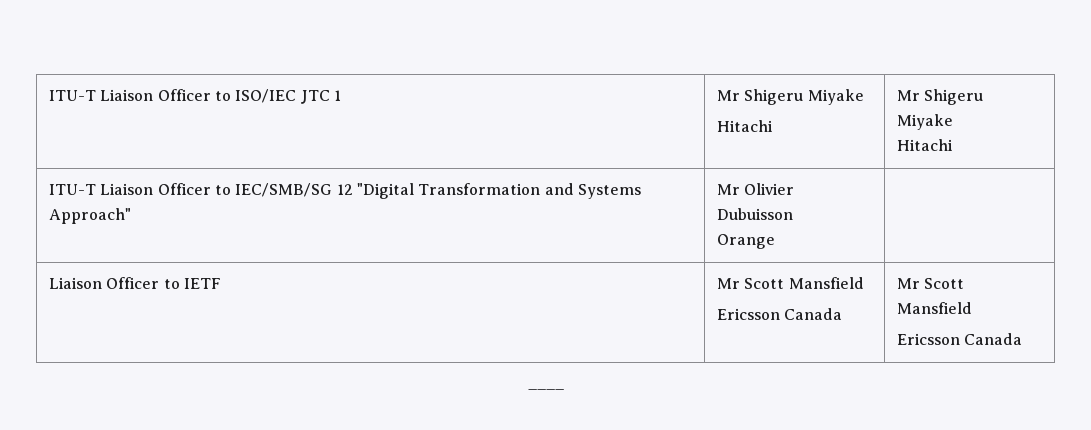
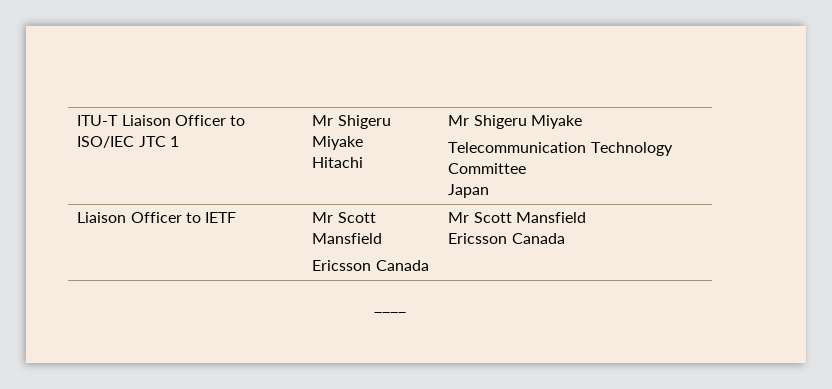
  ITU-T Liaison Officer to ISO/IEC JTC 1 | Mr Shigeru Miyake
  Hitachi | Mr Shigeru Miyake
- Hitachi
- ITU-T Liaison Officer to IEC/SMB/SG 12 "Digital Transformation and Systems Approach" | Mr Olivier Dubuisson
- Orange |
+ Telecommunication Technology Committee
+ Japan

